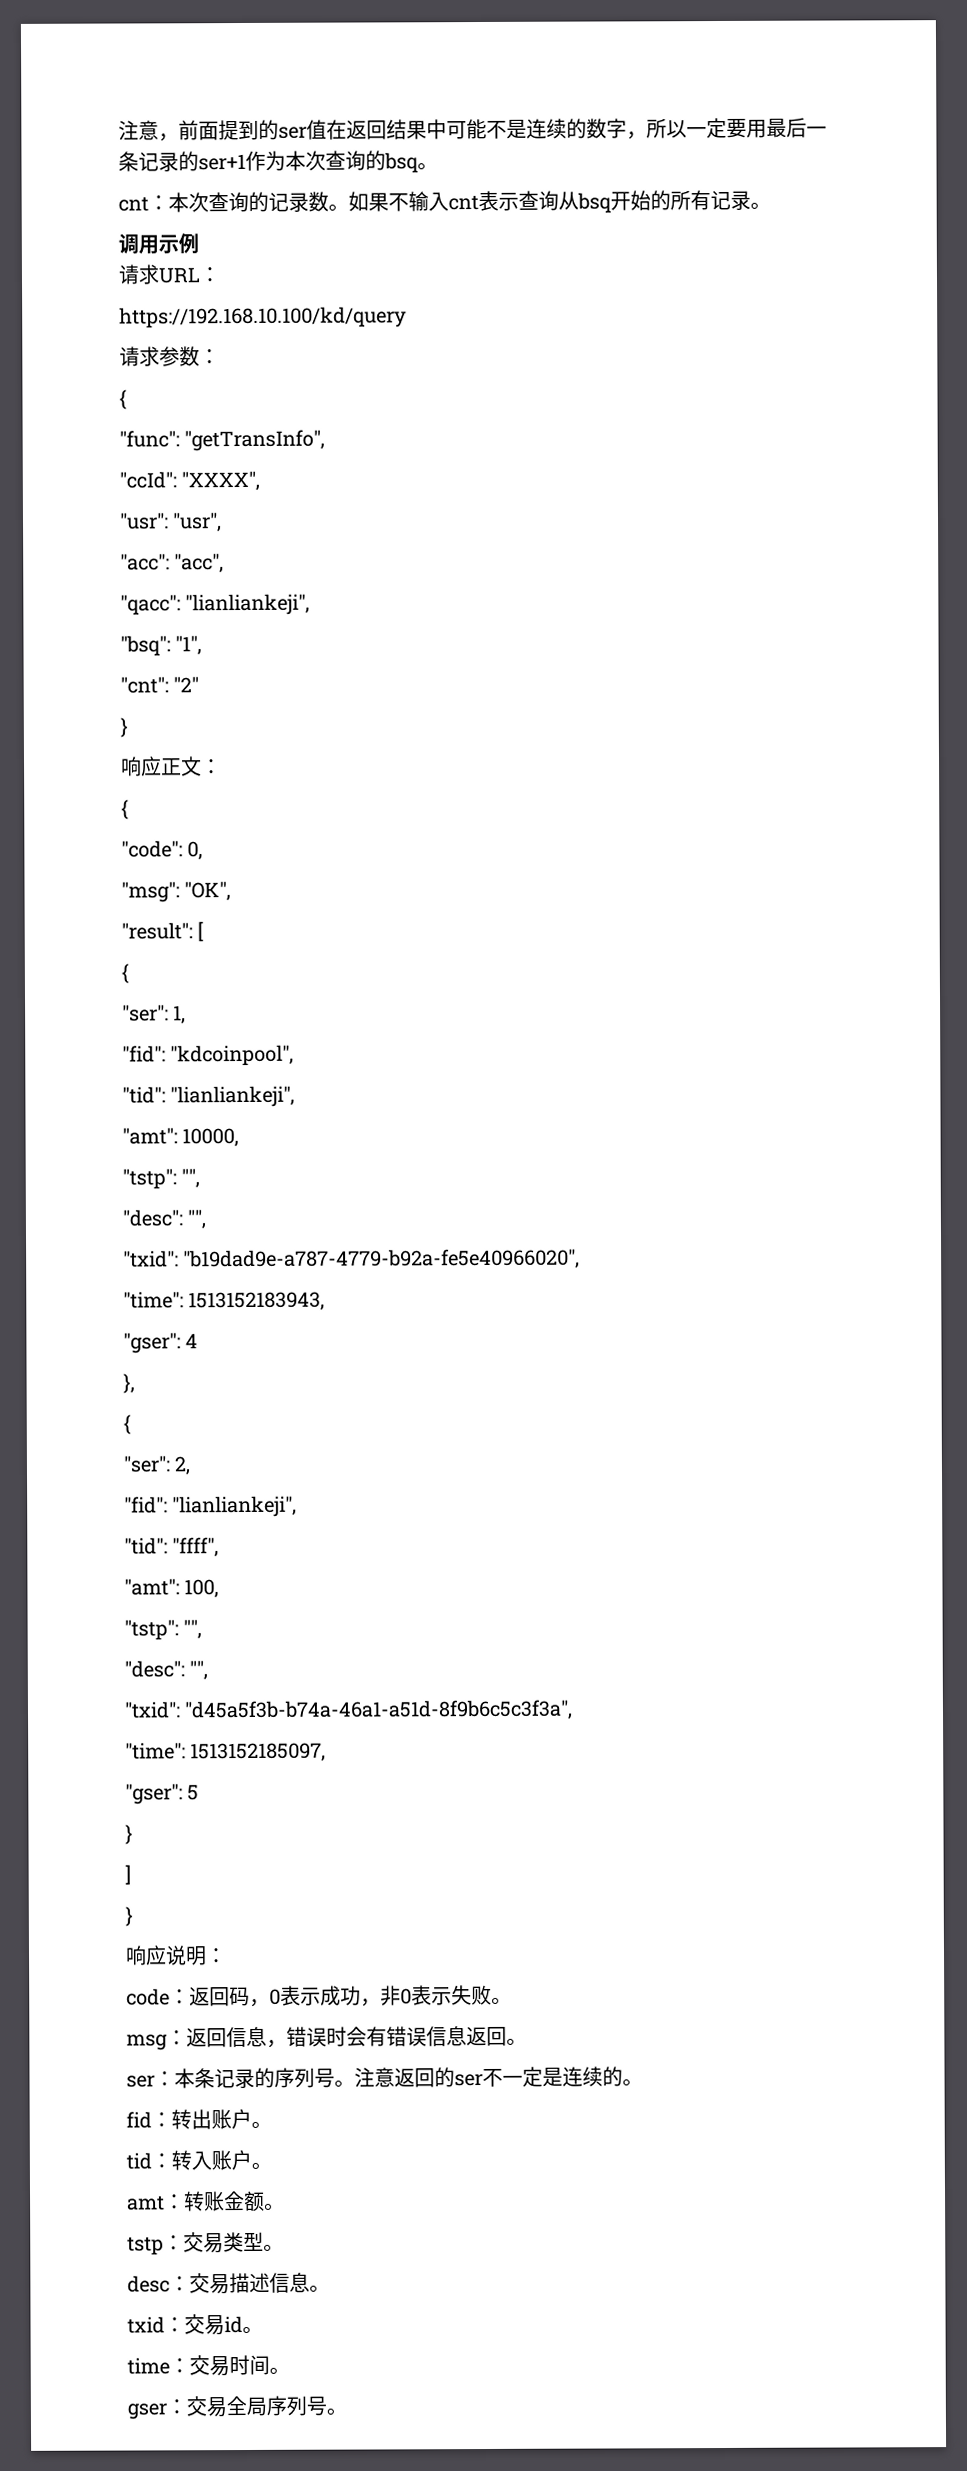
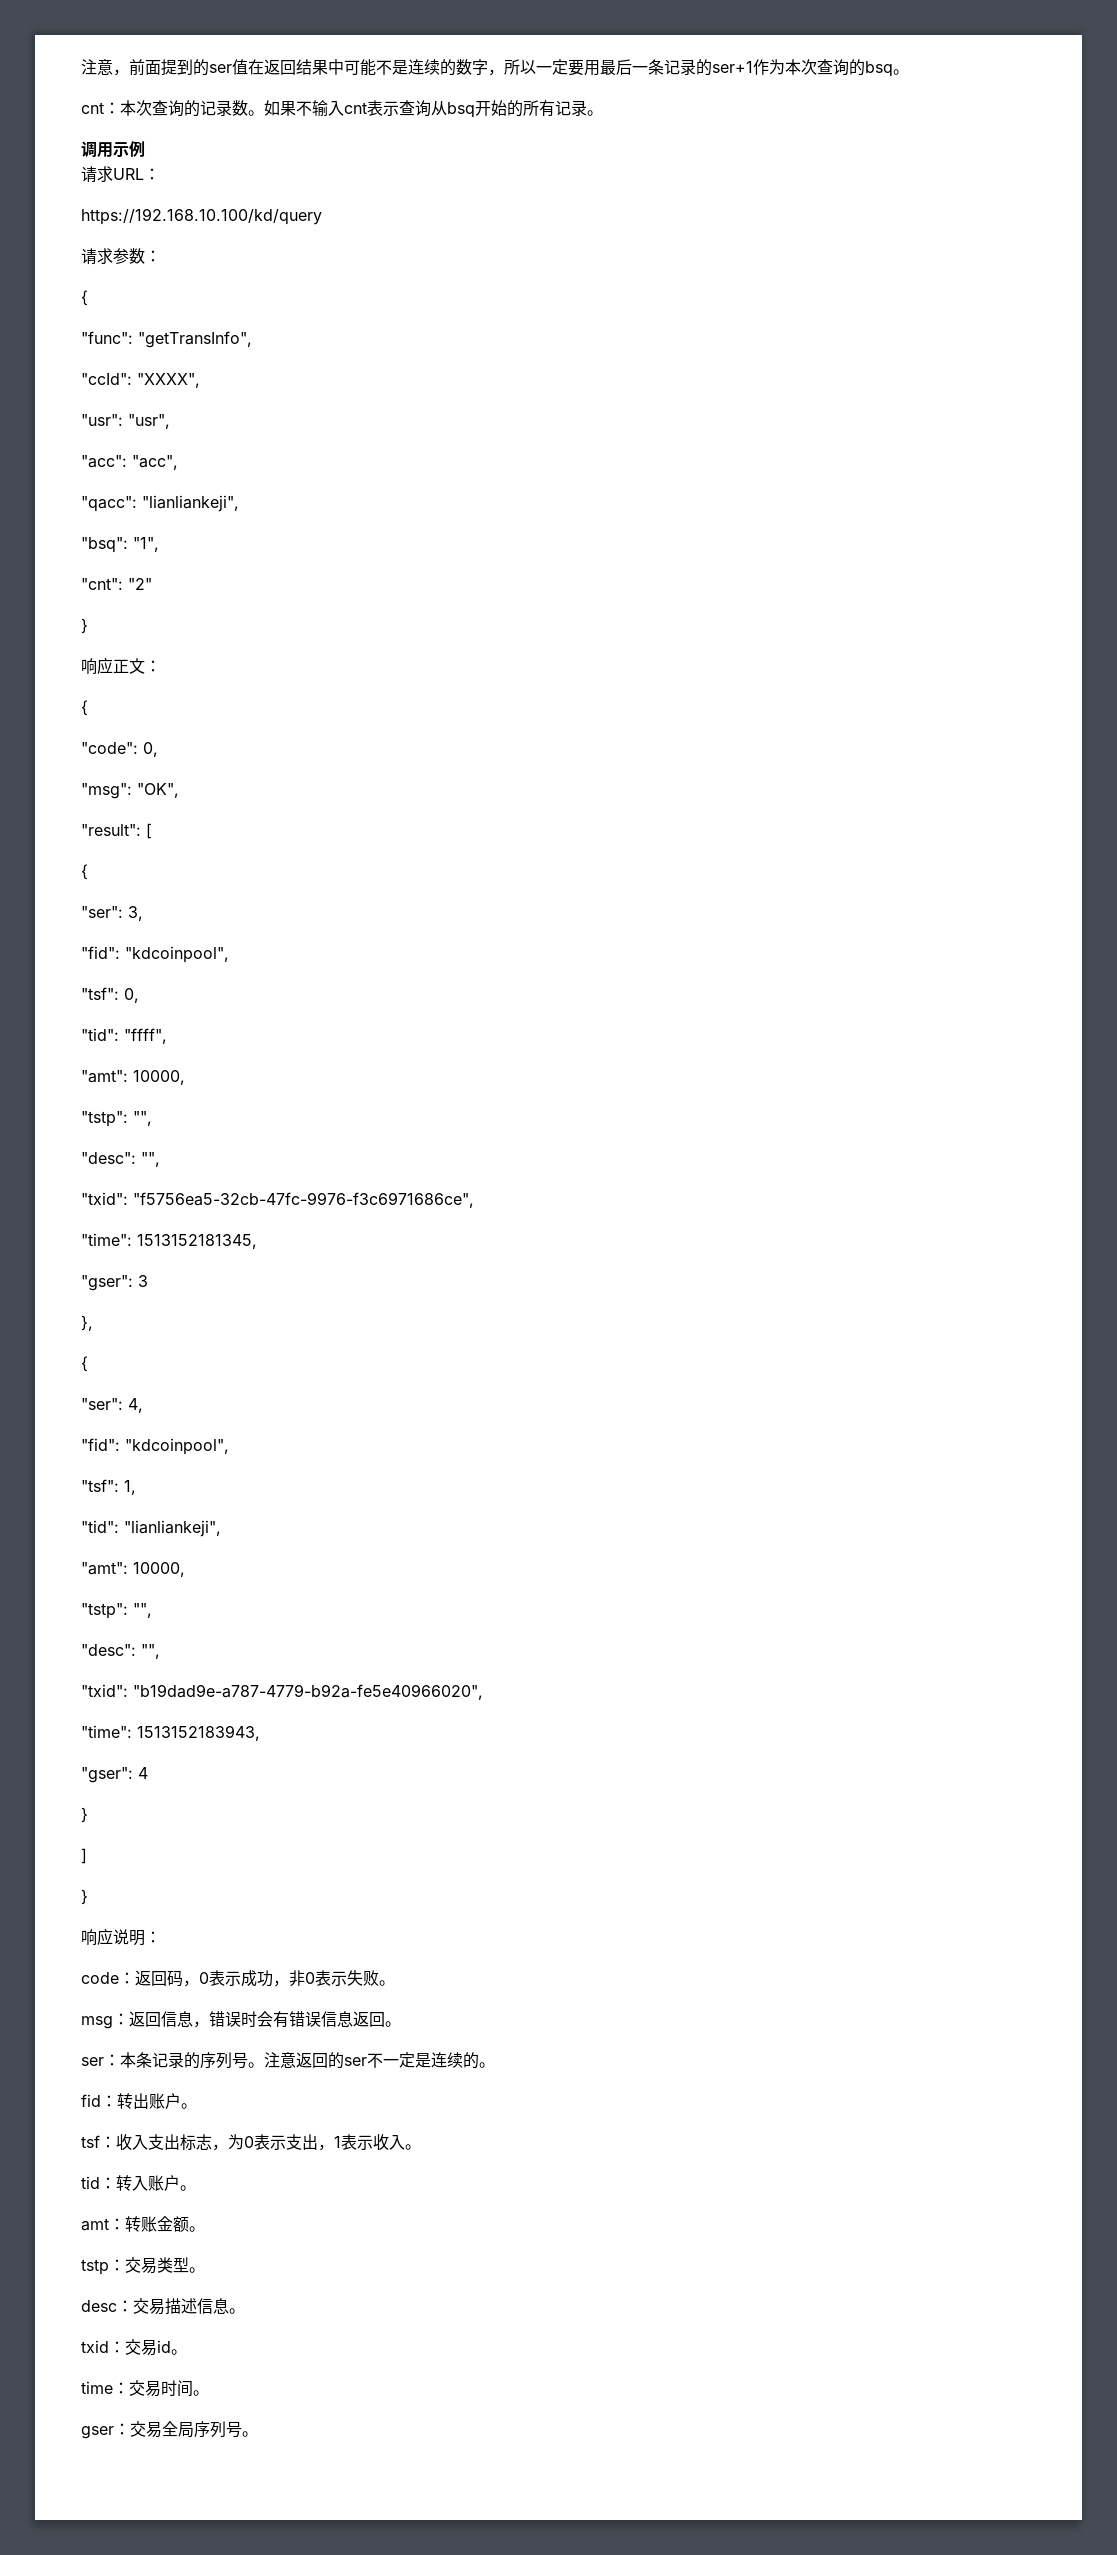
- "ser": 1,
+ "ser": 3,
  "fid": "kdcoinpool",
+ "tsf": 0,
+ "tid": "ffff",
+ "amt": 10000,
+ "tstp": "",
+ "desc": "",
+ "txid": "f5756ea5-32cb-47fc-9976-f3c6971686ce",
+ "time": 1513152181345,
+ "gser": 3
+ },
+ {
+ "ser": 4,
+ "fid": "kdcoinpool",
+ "tsf": 1,
- },
- {
- "ser": 2,
- "fid": "lianliankeji",
- "tid": "ffff",
- "amt": 100,
- "tstp": "",
- "desc": "",
- "txid": "d45a5f3b-b74a-46a1-a51d-8f9b6c5c3f3a",
- "time": 1513152185097,
- "gser": 5
+ tsf：收入支出标志，为0表示支出，1表示收入。

